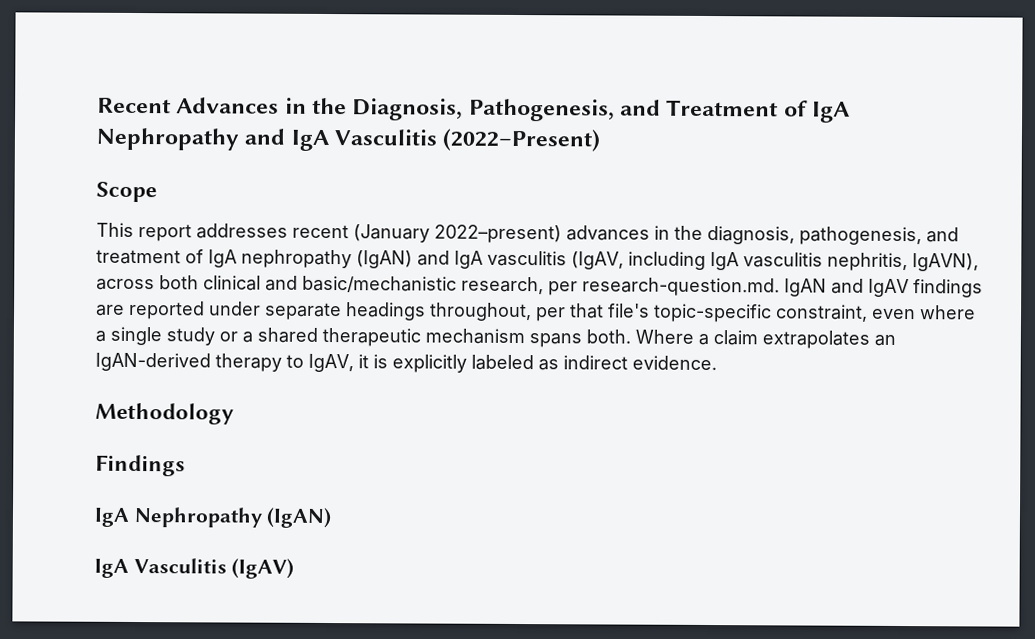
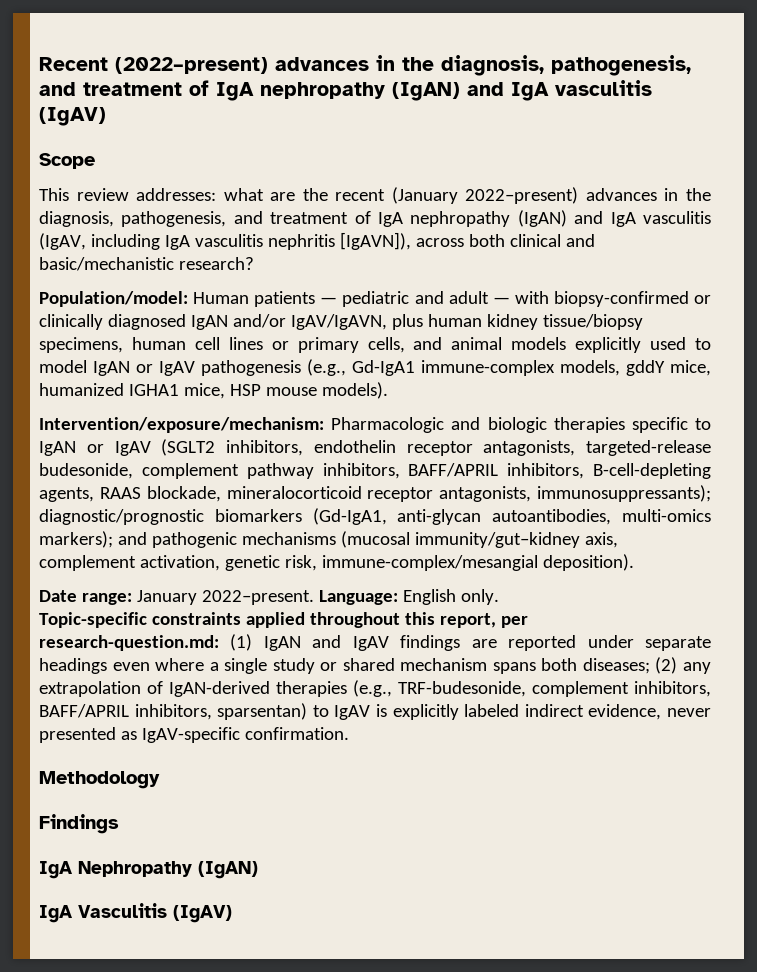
- Recent Advances in the Diagnosis, Pathogenesis, and Treatment of IgA Nephropathy and IgA Vasculitis (2022–Present)
+ Recent (2022–present) advances in the diagnosis, pathogenesis, and treatment of IgA nephropathy (IgAN) and IgA vasculitis (IgAV)
  Scope
- This report addresses recent (January 2022–present) advances in the diagnosis, pathogenesis, and treatment of IgA nephropathy (IgAN) and IgA vasculitis (IgAV, including IgA vasculitis nephritis, IgAVN), across both clinical and basic/mechanistic research, per research-question.md. IgAN and IgAV findings are reported under separate headings throughout, per that file's topic-specific constraint, even where a single study or a shared therapeutic mechanism spans both. Where a claim extrapolates an IgAN-derived therapy to IgAV, it is explicitly labeled as indirect evidence.
+ This review addresses: what are the recent (January 2022–present) advances in the diagnosis, pathogenesis, and treatment of IgA nephropathy (IgAN) and IgA vasculitis (IgAV, including IgA vasculitis nephritis [IgAVN]), across both clinical and basic/mechanistic research?
+ Population/model: Human patients — pediatric and adult — with biopsy-confirmed or clinically diagnosed IgAN and/or IgAV/IgAVN, plus human kidney tissue/biopsy specimens, human cell lines or primary cells, and animal models explicitly used to model IgAN or IgAV pathogenesis (e.g., Gd-IgA1 immune-complex models, gddY mice, humanized IGHA1 mice, HSP mouse models).
+ Intervention/exposure/mechanism: Pharmacologic and biologic therapies specific to IgAN or IgAV (SGLT2 inhibitors, endothelin receptor antagonists, targeted-release budesonide, complement pathway inhibitors, BAFF/APRIL inhibitors, B-cell-depleting agents, RAAS blockade, mineralocorticoid receptor antagonists, immunosuppressants); diagnostic/prognostic biomarkers (Gd-IgA1, anti-glycan autoantibodies, multi-omics markers); and pathogenic mechanisms (mucosal immunity/gut–kidney axis, complement activation, genetic risk, immune-complex/mesangial deposition).
+ Date range: January 2022–present. Language: English only.
+ Topic-specific constraints applied throughout this report, per research-question.md: (1) IgAN and IgAV findings are reported under separate headings even where a single study or shared mechanism spans both diseases; (2) any extrapolation of IgAN-derived therapies (e.g., TRF-budesonide, complement inhibitors, BAFF/APRIL inhibitors, sparsentan) to IgAV is explicitly labeled indirect evidence, never presented as IgAV-specific confirmation.

